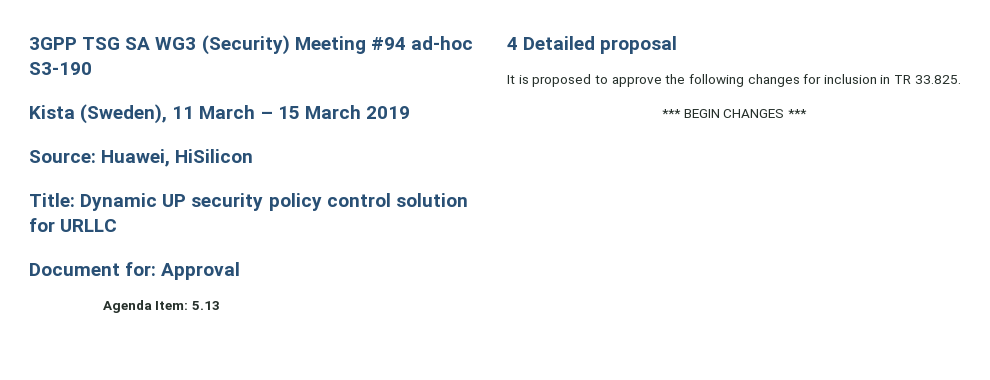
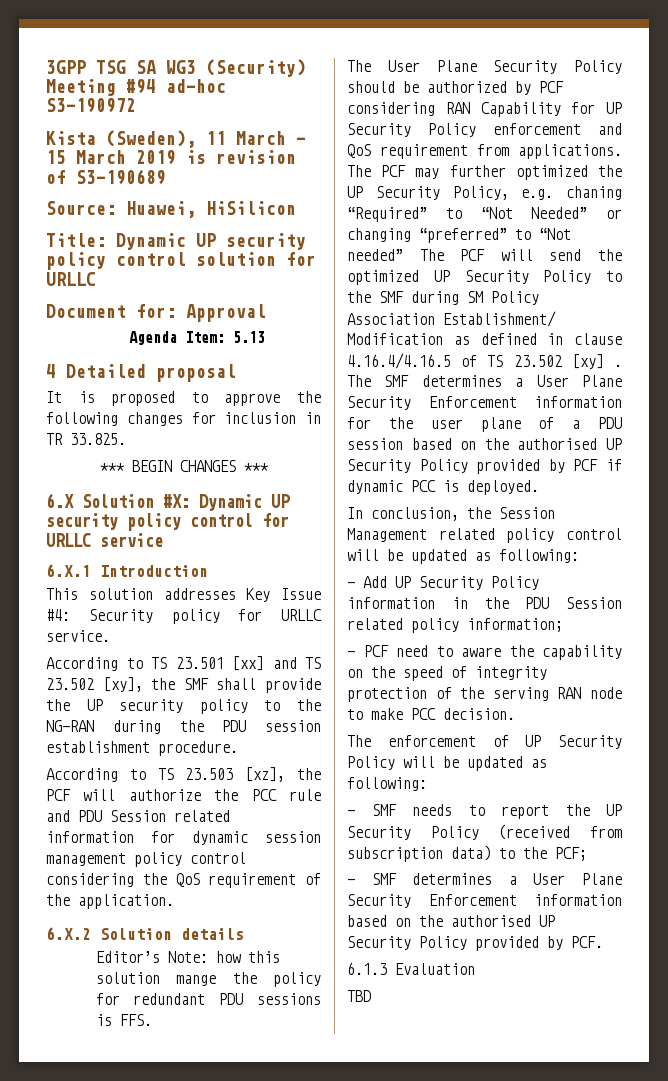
- 3GPP TSG SA WG3 (Security) Meeting #94 ad-hoc S3-190
+ 3GPP TSG SA WG3 (Security) Meeting #94 ad-hoc S3-190972
- Kista (Sweden), 11 March – 15 March 2019
+ Kista (Sweden), 11 March – 15 March 2019 is revision of S3-190689
+ 6.X Solution #X: Dynamic UP security policy control for URLLC service
+ 6.X.1 Introduction
+ This solution addresses Key Issue #4: Security policy for URLLC service.
+ According to TS 23.501 [xx] and TS 23.502 [xy], the SMF shall provide the UP security policy to the NG-RAN during the PDU session establishment procedure.
+ According to TS 23.503 [xz], the PCF will authorize the PCC rule and PDU Session related information for dynamic session management policy control considering the QoS requirement of the application.
+ 6.X.2 Solution details
+ Editor’s Note: how this solution mange the policy for redundant PDU sessions is FFS.
+ The User Plane Security Policy should be authorized by PCF considering RAN Capability for UP Security Policy enforcement and QoS requirement from applications. The PCF may further optimized the UP Security Policy, e.g. chaning “Required” to “Not Needed” or changing “preferred” to “Not needed” The PCF will send the optimized UP Security Policy to the SMF during SM Policy Association Establishment/ Modification as defined in clause 4.16.4/4.16.5 of TS 23.502 [xy] . The SMF determines a User Plane Security Enforcement information for the user plane of a PDU session based on the authorised UP Security Policy provided by PCF if dynamic PCC is deployed.
+ In conclusion, the Session Management related policy control will be updated as following:
+ - Add UP Security Policy information in the PDU Session related policy information;
+ - PCF need to aware the capability on the speed of integrity protection of the serving RAN node to make PCC decision.
+ The enforcement of UP Security Policy will be updated as following:
+ - SMF needs to report the UP Security Policy (received from subscription data) to the PCF;
+ - SMF determines a User Plane Security Enforcement information based on the authorised UP Security Policy provided by PCF.
+ 6.1.3 Evaluation
+ TBD

